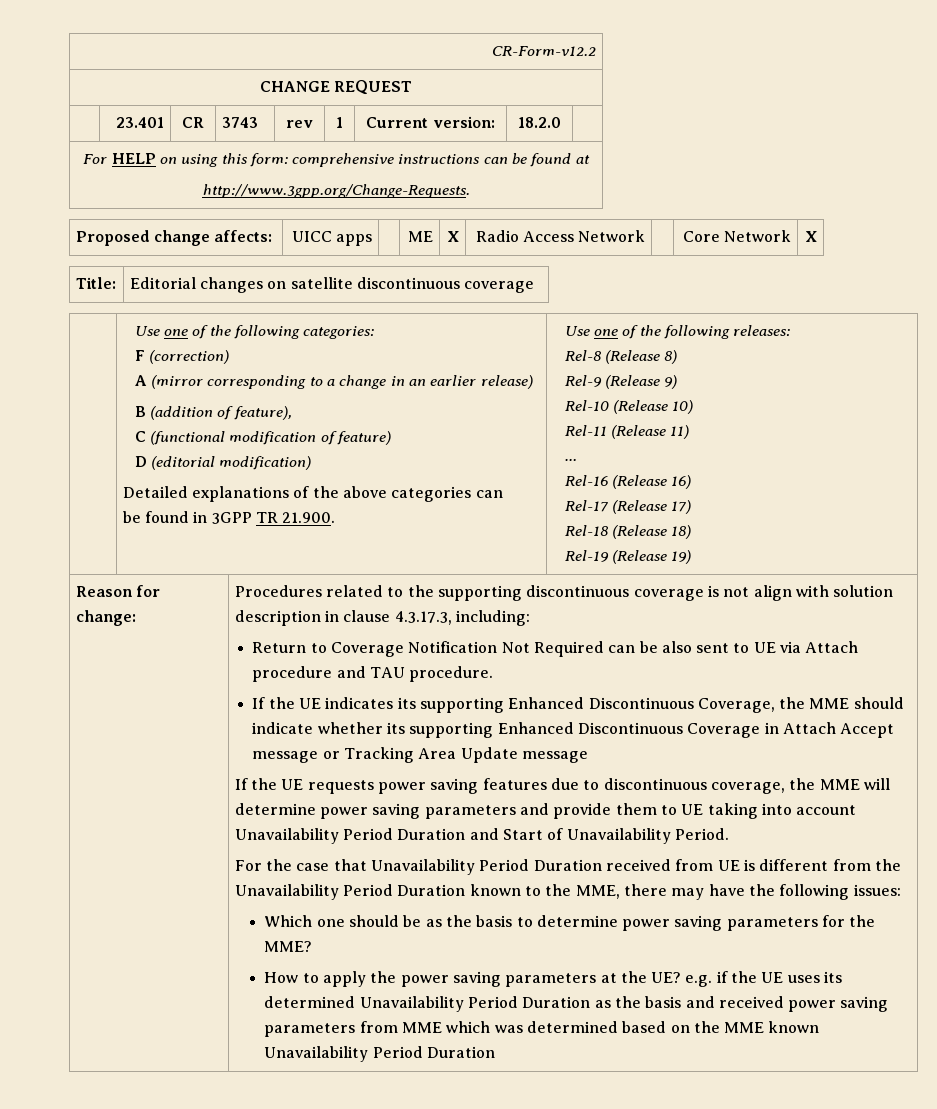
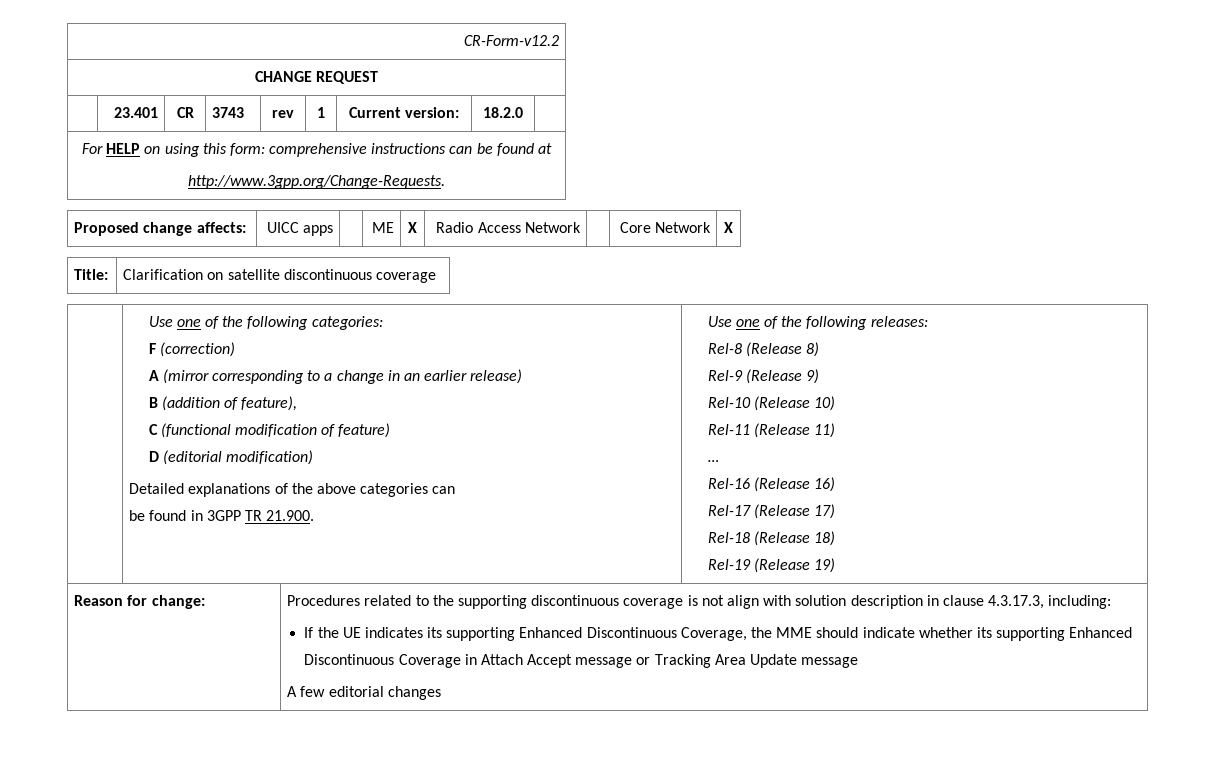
- Title: | Editorial changes on satellite discontinuous coverage
+ Title: | Clarification on satellite discontinuous coverage
- Return to Coverage Notification Not Required can be also sent to UE via Attach procedure and TAU procedure.
- If the UE requests power saving features due to discontinuous coverage, the MME will determine power saving parameters and provide them to UE taking into account Unavailability Period Duration and Start of Unavailability Period.
- For the case that Unavailability Period Duration received from UE is different from the Unavailability Period Duration known to the MME, there may have the following issues:
- Which one should be as the basis to determine power saving parameters for the MME?
- How to apply the power saving parameters at the UE? e.g. if the UE uses its determined Unavailability Period Duration as the basis and received power saving parameters from MME which was determined based on the MME known Unavailability Period Duration
+ A few editorial changes

